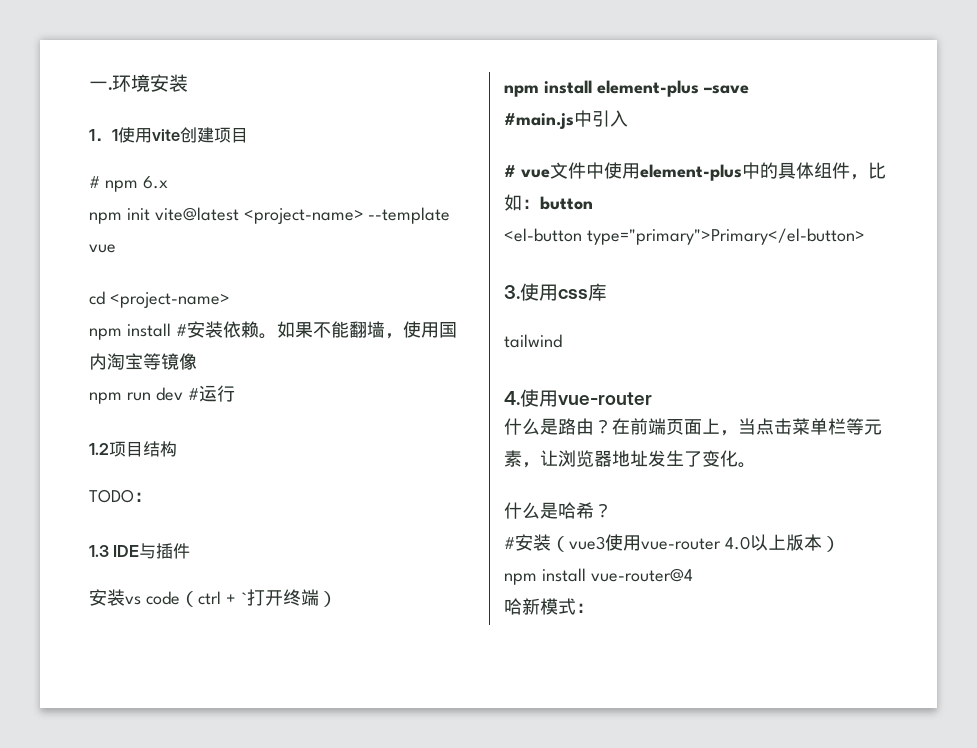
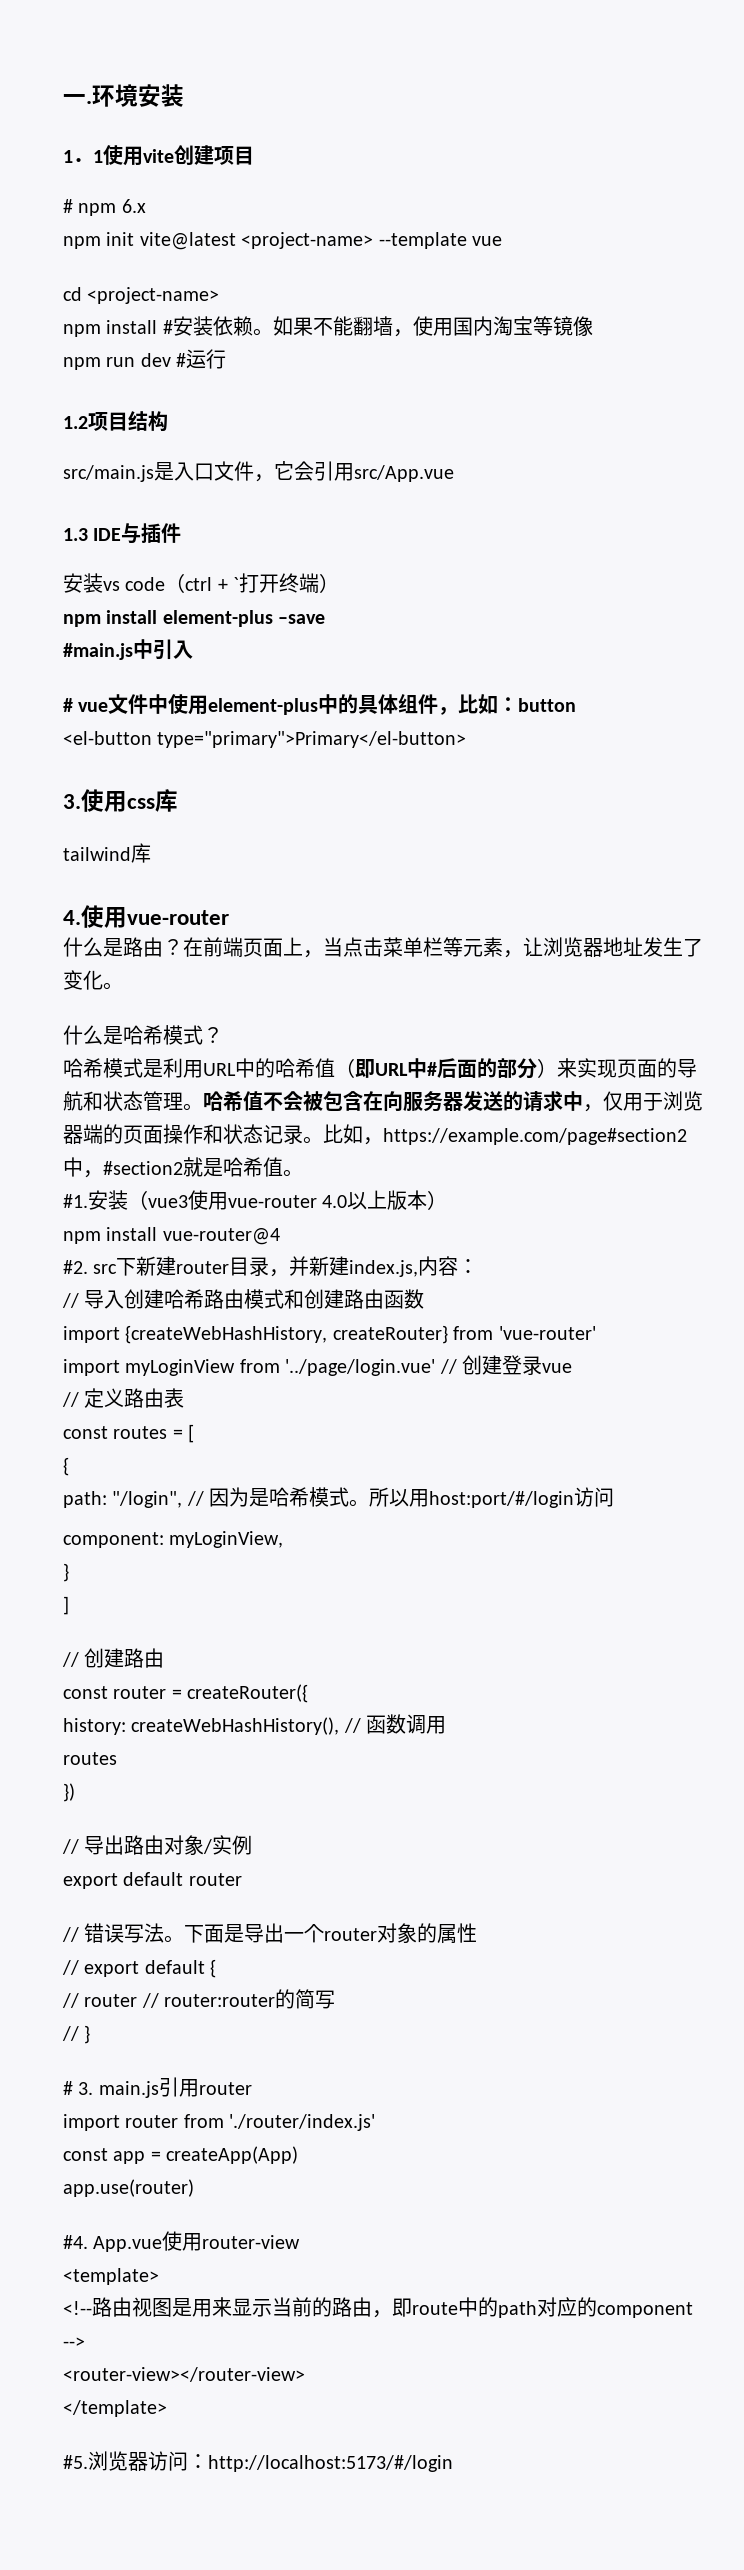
- TODO：
+ src/main.js是入口文件，它会引用src/App.vue
- tailwind
+ tailwind库
- 什么是哈希？
+ 什么是哈希模式？
- #安装（vue3使用vue-router 4.0以上版本）
+ 哈希模式是利用URL中的哈希值（即URL中#后面的部分）来实现页面的导航和状态管理。哈希值不会被包含在向服务器发送的请求中，仅用于浏览器端的页面操作和状态记录。比如，https://example.com/page#section2中，#section2就是哈希值。
+ #1.安装（vue3使用vue-router 4.0以上版本）
- 哈新模式：
+ #2. src下新建router目录，并新建index.js,内容：
+ // 导入创建哈希路由模式和创建路由函数
+ import {createWebHashHistory, createRouter} from 'vue-router'
+ import myLoginView from '../page/login.vue' // 创建登录vue
+ // 定义路由表
+ const routes = [
+ {
+ path: "/login", // 因为是哈希模式。所以用host:port/#/login访问
+ component: myLoginView,
+ }
+ ]
+ // 创建路由
+ const router = createRouter({
+ history: createWebHashHistory(), // 函数调用
+ routes
+ })
+ // 导出路由对象/实例
+ export default router
+ // 错误写法。下面是导出一个router对象的属性
+ // export default {
+ // router // router:router的简写
+ // }
+ # 3. main.js引用router
+ import router from './router/index.js'
+ const app = createApp(App)
+ app.use(router)
+ #4. App.vue使用router-view
+ <template>
+ <!--路由视图是用来显示当前的路由，即route中的path对应的component -->
+ <router-view></router-view>
+ </template>
+ #5.浏览器访问：http://localhost:5173/#/login

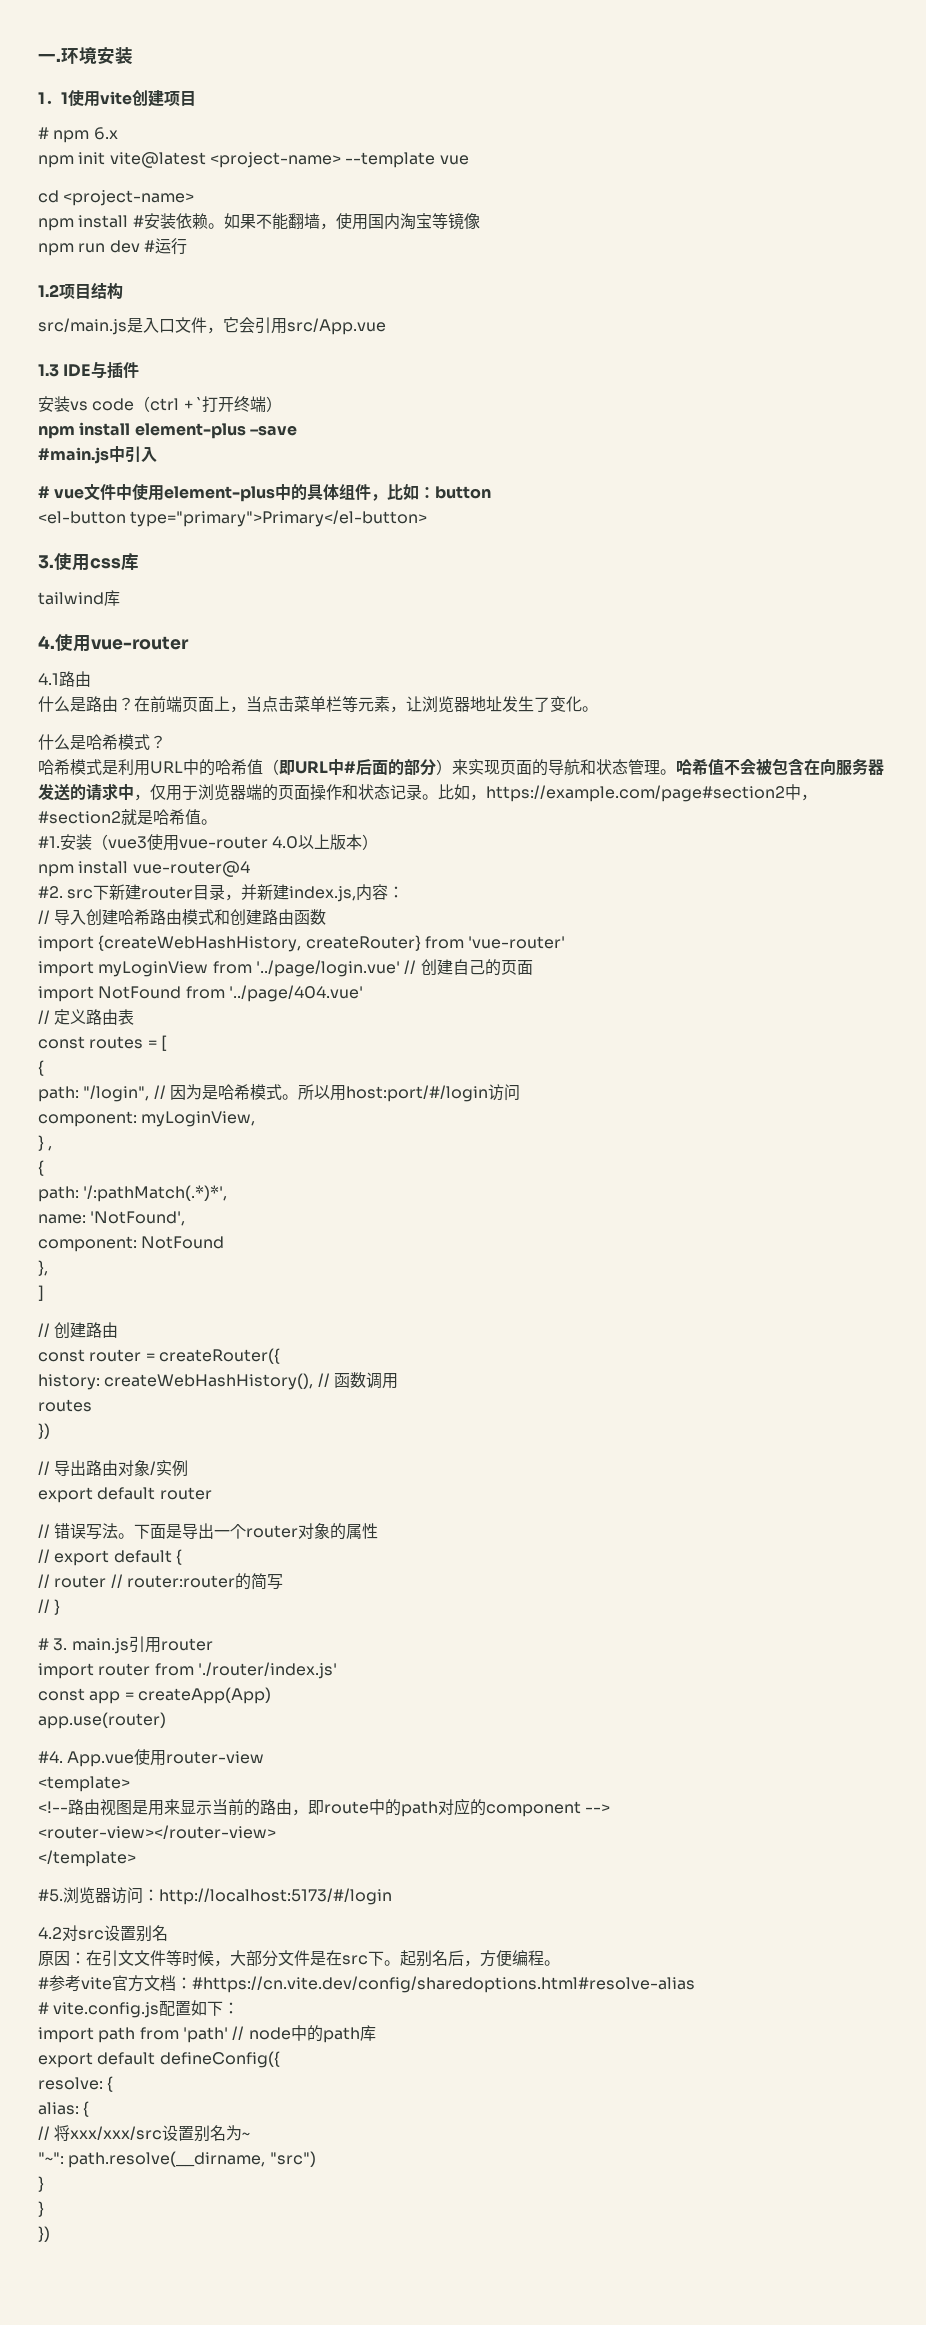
+ 4.1路由
- import myLoginView from '../page/login.vue' // 创建登录vue
+ import myLoginView from '../page/login.vue' // 创建自己的页面
+ import NotFound from '../page/404.vue'
  component: myLoginView,
- }
+ } ,
+ {
+ path: '/:pathMatch(.*)*',
+ name: 'NotFound',
+ component: NotFound
+ },
+ 4.2对src设置别名
+ 原因：在引文文件等时候，大部分文件是在src下。起别名后，方便编程。
+ #参考vite官方文档：#https://cn.vite.dev/config/sharedoptions.html#resolve-alias
+ # vite.config.js配置如下：
+ import path from 'path' // node中的path库
+ export default defineConfig({
+ resolve: {
+ alias: {
+ // 将xxx/xxx/src设置别名为~
+ "~": path.resolve(__dirname, "src")
+ }
+ }
+ })

